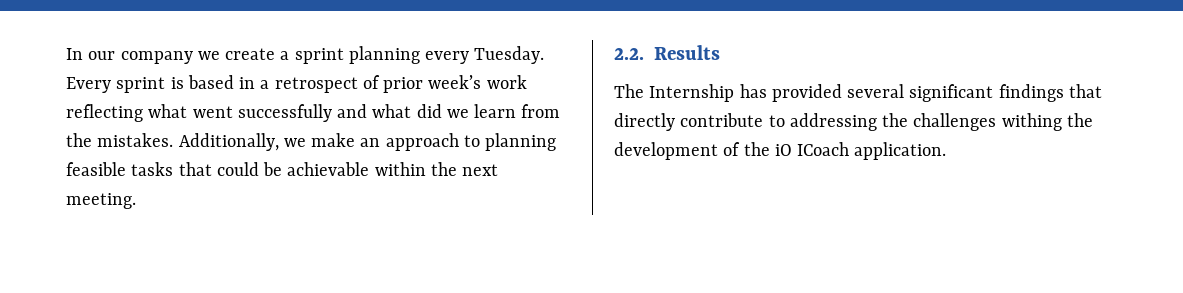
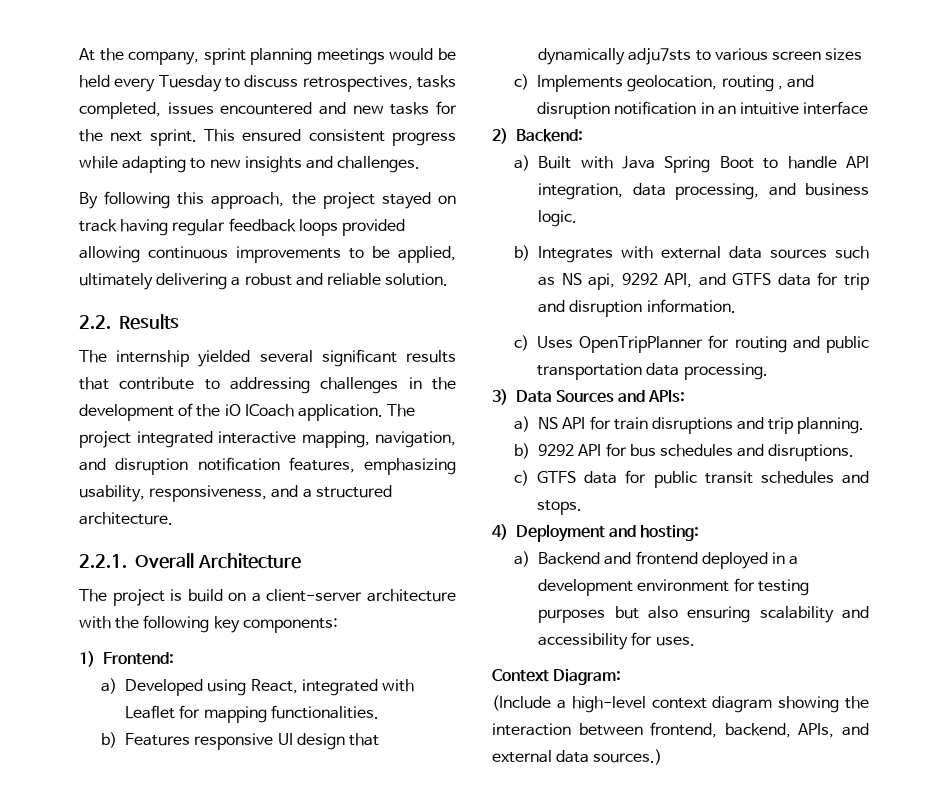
- In our company we create a sprint planning every Tuesday. Every sprint is based in a retrospect of prior week’s work reflecting what went successfully and what did we learn from the mistakes. Additionally, we make an approach to planning feasible tasks that could be achievable within the next meeting.
+ At the company, sprint planning meetings would be held every Tuesday to discuss retrospectives, tasks completed, issues encountered and new tasks for the next sprint. This ensured consistent progress while adapting to new insights and challenges.
+ By following this approach, the project stayed on track having regular feedback loops provided allowing continuous improvements to be applied, ultimately delivering a robust and reliable solution.
  2.2. Results
- The Internship has provided several significant findings that directly contribute to addressing the challenges withing the development of the iO ICoach application.
+ The internship yielded several significant results that contribute to addressing challenges in the development of the iO ICoach application.
+ The project integrated interactive mapping, navigation, and disruption notification features, emphasizing usability, responsiveness, and a structured architecture.
+ 2.2.1. Overall Architecture
+ The project is build on a client-server architecture with the following key components:
+ 1) Frontend:
+ a) Developed using React, integrated with Leaflet for mapping functionalities.
+ b) Features responsive UI design that dynamically adju7sts to various screen sizes
+ c) Implements geolocation, routing , and disruption notification in an intuitive interface
+ 2) Backend:
+ a) Built with Java Spring Boot to handle API integration, data processing, and business logic.
+ b) Integrates with external data sources such as NS api, 9292 API, and GTFS data for trip and disruption information.
+ c) Uses OpenTripPlanner for routing and public transportation data processing.
+ 3) Data Sources and APIs:
+ a) NS API for train disruptions and trip planning.
+ b) 9292 API for bus schedules and disruptions.
+ c) GTFS data for public transit schedules and stops.
+ 4) Deployment and hosting:
+ a) Backend and frontend deployed in a development environment for testing purposes but also ensuring scalability and accessibility for uses.
+ Context Diagram:
+ (Include a high-level context diagram showing the interaction between frontend, backend, APIs, and external data sources.)

